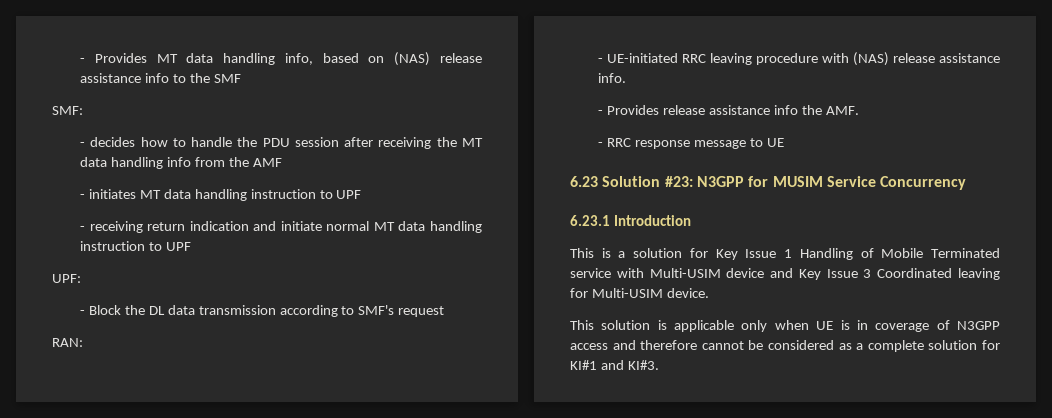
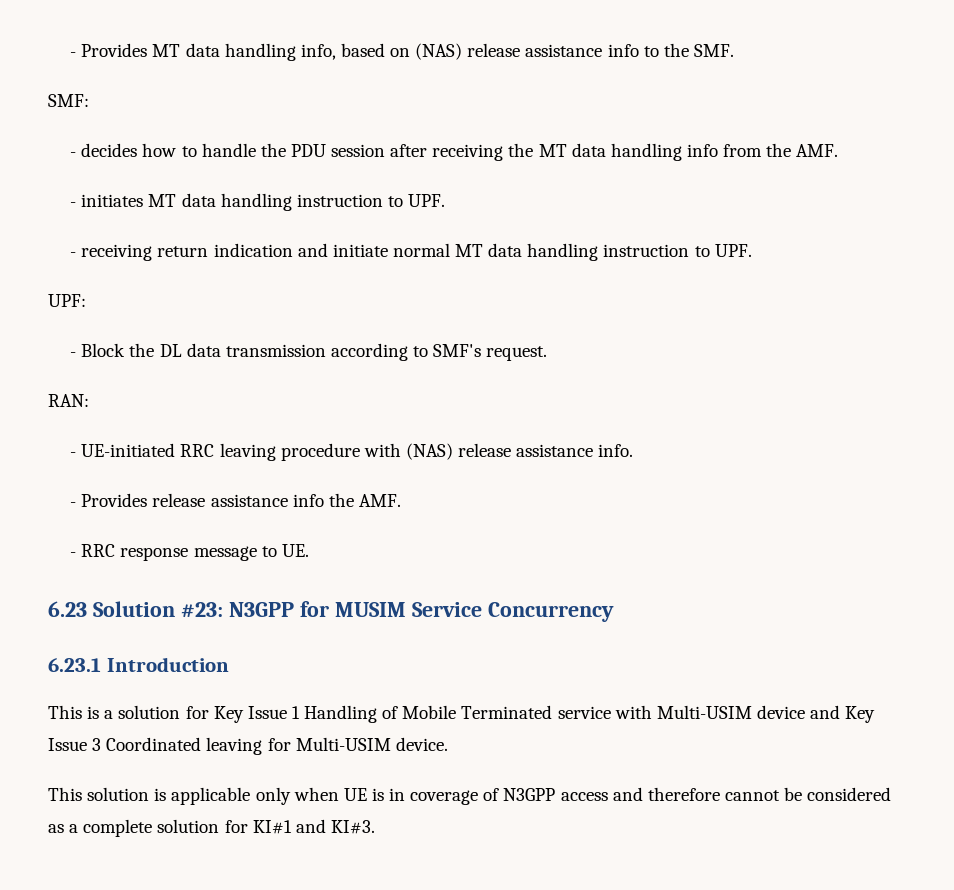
- - Provides MT data handling info, based on (NAS) release assistance info to the SMF
+ - Provides MT data handling info, based on (NAS) release assistance info to the SMF.
- - decides how to handle the PDU session after receiving the MT data handling info from the AMF
+ - decides how to handle the PDU session after receiving the MT data handling info from the AMF.
- - initiates MT data handling instruction to UPF
+ - initiates MT data handling instruction to UPF.
- - receiving return indication and initiate normal MT data handling instruction to UPF
+ - receiving return indication and initiate normal MT data handling instruction to UPF.
- - Block the DL data transmission according to SMF's request
+ - Block the DL data transmission according to SMF's request.
- - RRC response message to UE
+ - RRC response message to UE.

